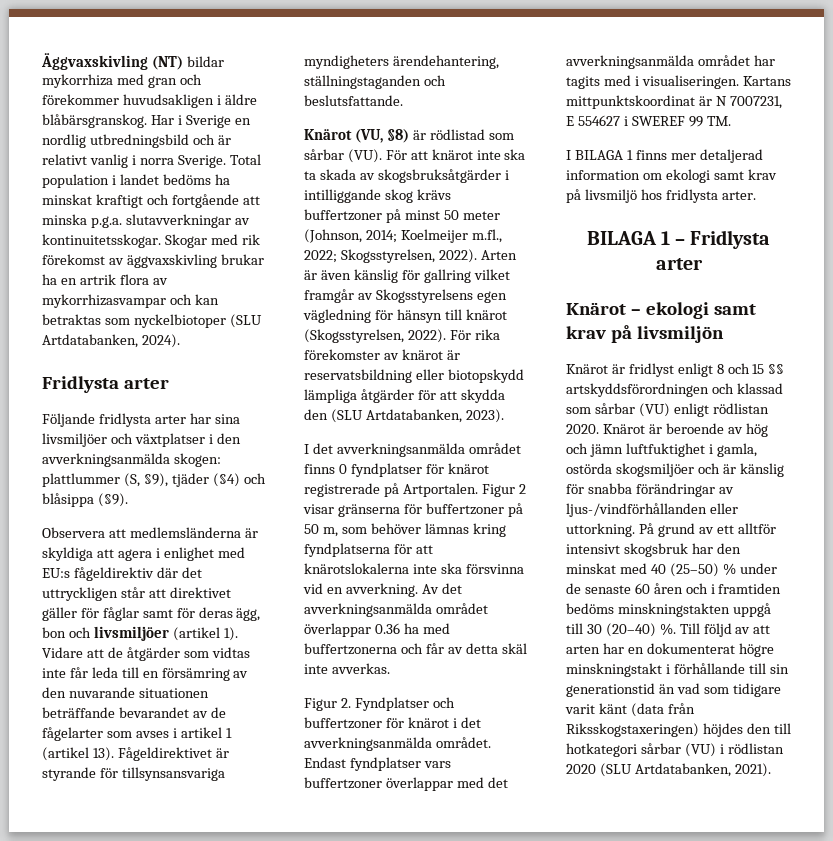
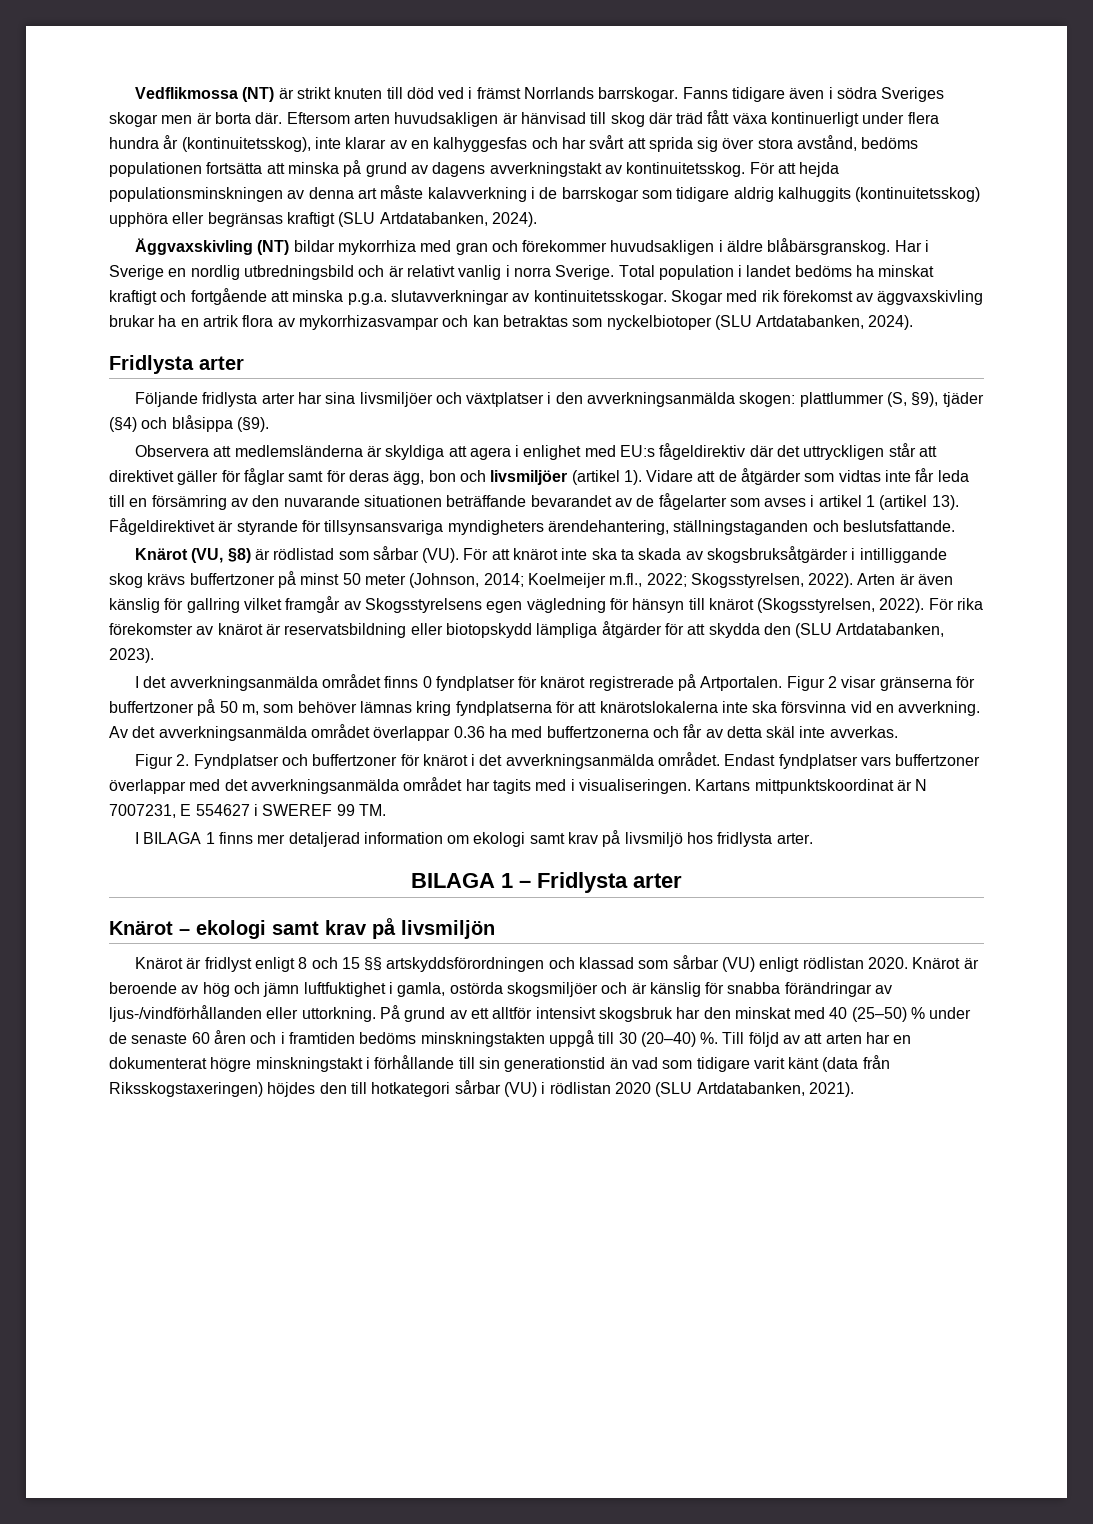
+ Vedflikmossa (NT) är strikt knuten till död ved i främst Norrlands barrskogar. Fanns tidigare även i södra Sveriges skogar men är borta där. Eftersom arten huvudsakligen är hänvisad till skog där träd fått växa kontinuerligt under flera hundra år (kontinuitetsskog), inte klarar av en kalhyggesfas och har svårt att sprida sig över stora avstånd, bedöms populationen fortsätta att minska på grund av dagens avverkningstakt av kontinuitetsskog. För att hejda populationsminskningen av denna art måste kalavverkning i de barrskogar som tidigare aldrig kalhuggits (kontinuitetsskog) upphöra eller begränsas kraftigt (SLU Artdatabanken, 2024).

